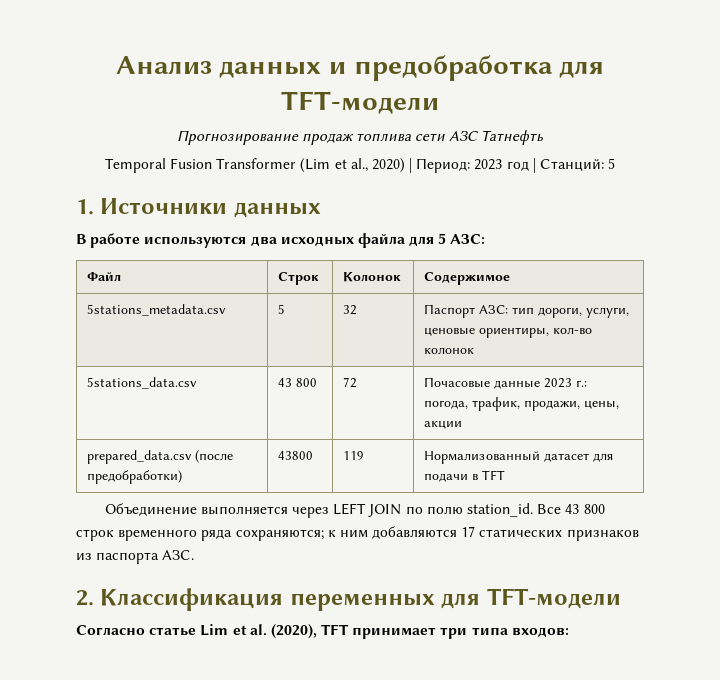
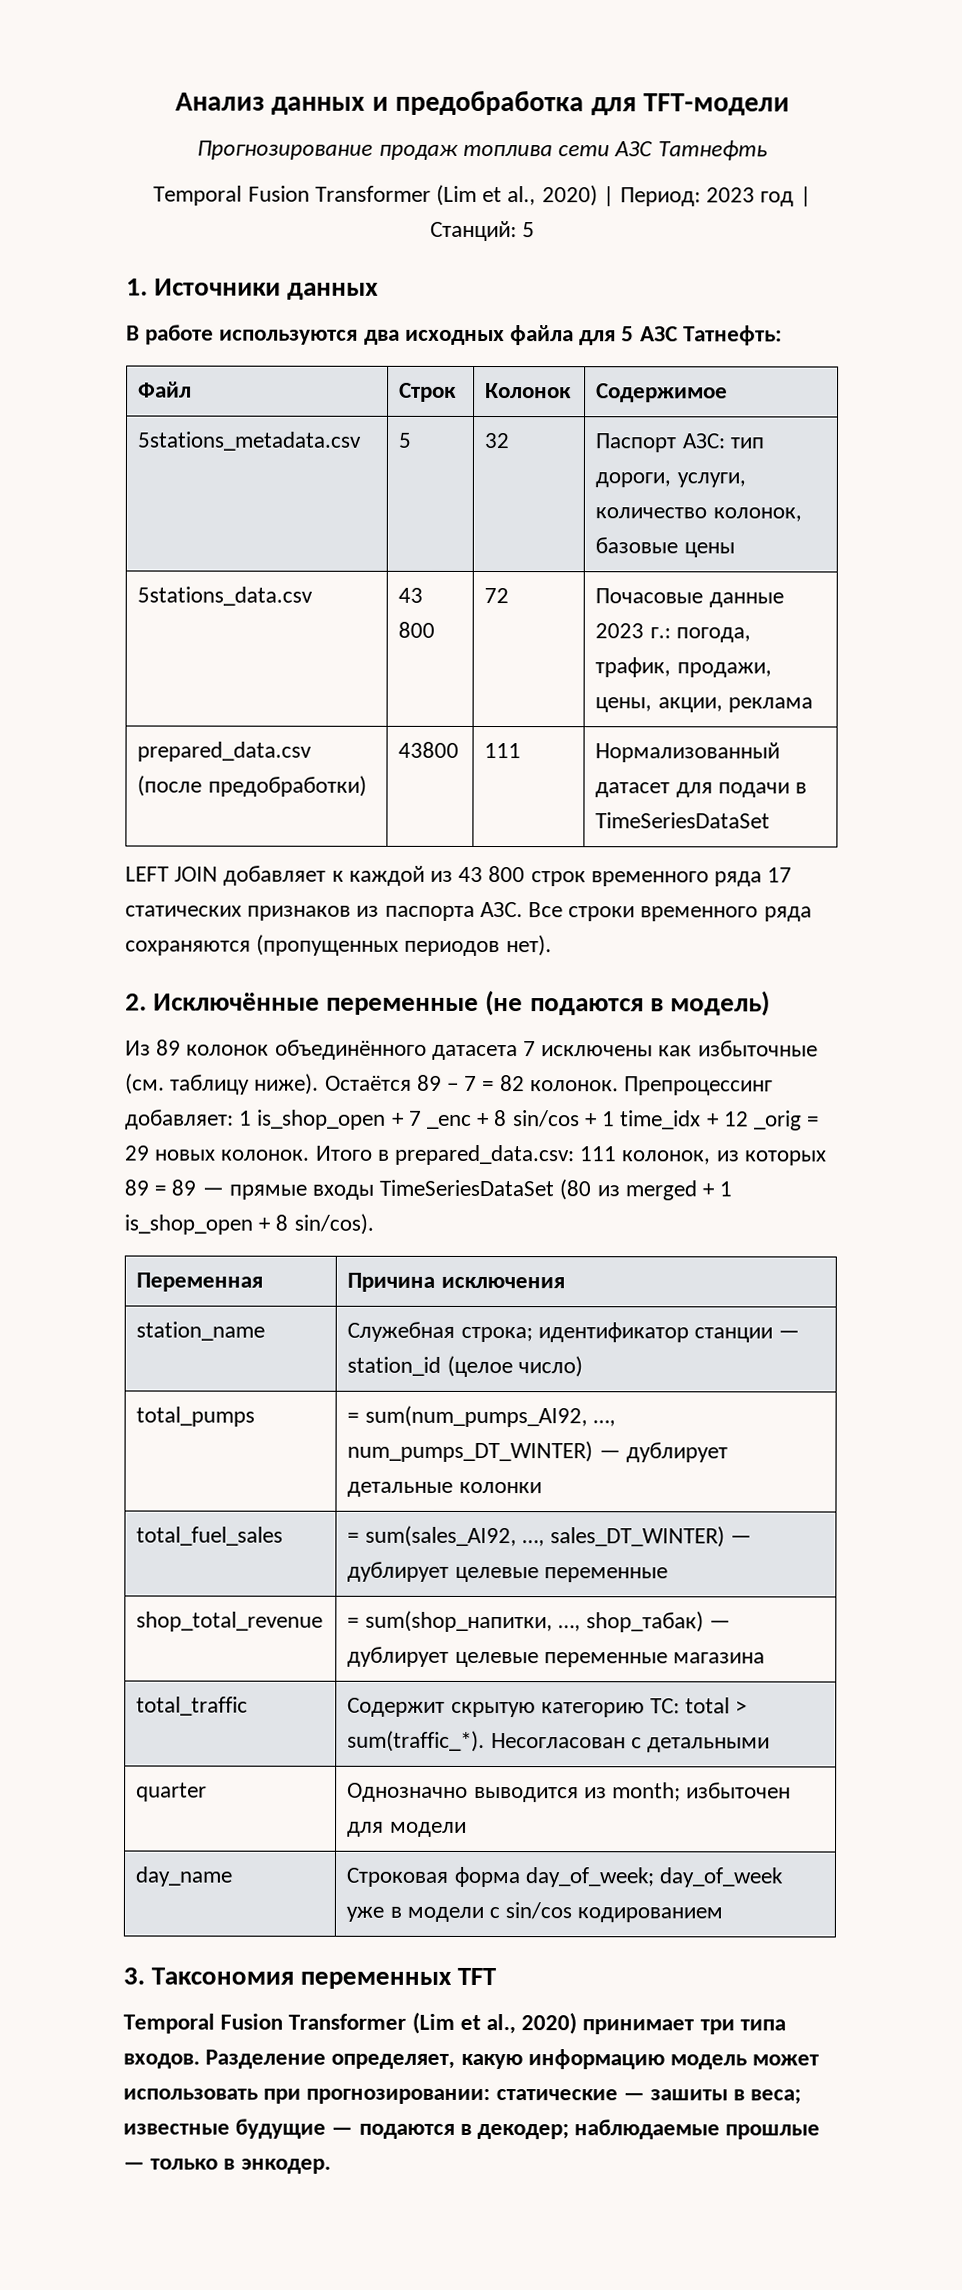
- В работе используются два исходных файла для 5 АЗС:
+ В работе используются два исходных файла для 5 АЗС Татнефть:
- 5stations_metadata.csv | 5 | 32 | Паспорт АЗС: тип дороги, услуги, ценовые ориентиры, кол-во колонок
+ 5stations_metadata.csv | 5 | 32 | Паспорт АЗС: тип дороги, услуги, количество колонок, базовые цены
- 5stations_data.csv | 43 800 | 72 | Почасовые данные 2023 г.: погода, трафик, продажи, цены, акции
+ 5stations_data.csv | 43 800 | 72 | Почасовые данные 2023 г.: погода, трафик, продажи, цены, акции, реклама
- prepared_data.csv (после предобработки) | 43800 | 119 | Нормализованный датасет для подачи в TFT
- Объединение выполняется через LEFT JOIN по полю station_id. Все 43 800 строк временного ряда сохраняются; к ним добавляются 17 статических признаков из паспорта АЗС.
- 2. Классификация переменных для TFT-модели
- Согласно статье Lim et al. (2020), TFT принимает три типа входов:
+ prepared_data.csv (после предобработки) | 43800 | 111 | Нормализованный датасет для подачи в TimeSeriesDataSet
+ LEFT JOIN добавляет к каждой из 43 800 строк временного ряда 17 статических признаков из паспорта АЗС. Все строки временного ряда сохраняются (пропущенных периодов нет).
+ 2. Исключённые переменные (не подаются в модель)
+ Из 89 колонок объединённого датасета 7 исключены как избыточные (см. таблицу ниже). Остаётся 89 − 7 = 82 колонок. Препроцессинг добавляет: 1 is_shop_open + 7 _enc + 8 sin/cos + 1 time_idx + 12 _orig = 29 новых колонок. Итого в prepared_data.csv: 111 колонок, из которых 89 = 89 — прямые входы TimeSeriesDataSet (80 из merged + 1 is_shop_open + 8 sin/cos).
+ Переменная | Причина исключения
+ station_name | Служебная строка; идентификатор станции — station_id (целое число)
+ total_pumps | = sum(num_pumps_AI92, …, num_pumps_DT_WINTER) — дублирует детальные колонки
+ total_fuel_sales | = sum(sales_AI92, …, sales_DT_WINTER) — дублирует целевые переменные
+ shop_total_revenue | = sum(shop_напитки, …, shop_табак) — дублирует целевые переменные магазина
+ total_traffic | Содержит скрытую категорию ТС: total > sum(traffic_*). Несогласован с детальными
+ quarter | Однозначно выводится из month; избыточен для модели
+ day_name | Строковая форма day_of_week; day_of_week уже в модели c sin/cos кодированием
+ 3. Таксономия переменных TFT
+ Temporal Fusion Transformer (Lim et al., 2020) принимает три типа входов. Разделение определяет, какую информацию модель может использовать при прогнозировании: статические — зашиты в веса; известные будущие — подаются в декодер; наблюдаемые прошлые — только в энкодер.

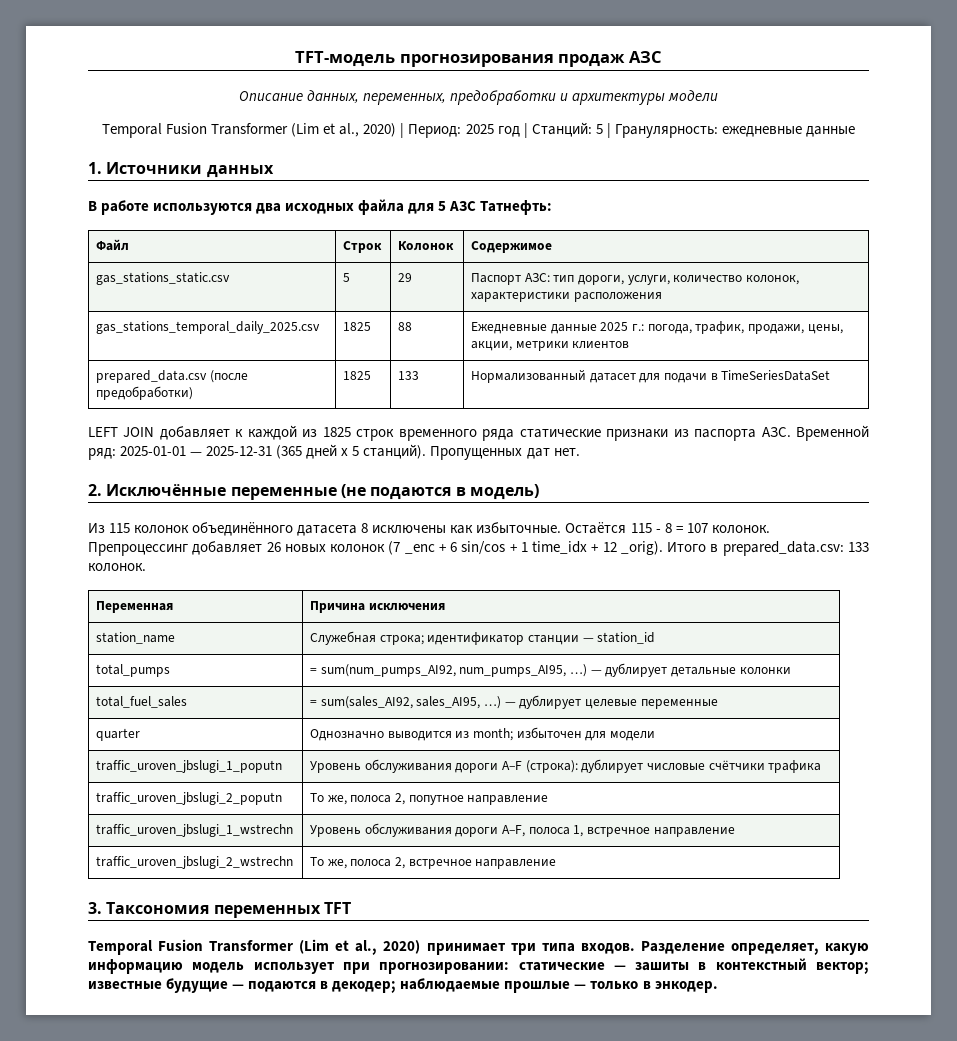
- Анализ данных и предобработка для TFT-модели
- Прогнозирование продаж топлива сети АЗС Татнефть
+ TFT-модель прогнозирования продаж АЗС
+ Описание данных, переменных, предобработки и архитектуры модели
- Temporal Fusion Transformer (Lim et al., 2020) | Период: 2023 год | Станций: 5
+ Temporal Fusion Transformer (Lim et al., 2020) | Период: 2025 год | Станций: 5 | Гранулярность: ежедневные данные
- 5stations_metadata.csv | 5 | 32 | Паспорт АЗС: тип дороги, услуги, количество колонок, базовые цены
- 5stations_data.csv | 43 800 | 72 | Почасовые данные 2023 г.: погода, трафик, продажи, цены, акции, реклама
+ gas_stations_static.csv | 5 | 29 | Паспорт АЗС: тип дороги, услуги, количество колонок, характеристики расположения
+ gas_stations_temporal_daily_2025.csv | 1825 | 88 | Ежедневные данные 2025 г.: погода, трафик, продажи, цены, акции, метрики клиентов
- prepared_data.csv (после предобработки) | 43800 | 111 | Нормализованный датасет для подачи в TimeSeriesDataSet
+ prepared_data.csv (после предобработки) | 1825 | 133 | Нормализованный датасет для подачи в TimeSeriesDataSet
- LEFT JOIN добавляет к каждой из 43 800 строк временного ряда 17 статических признаков из паспорта АЗС. Все строки временного ряда сохраняются (пропущенных периодов нет).
+ LEFT JOIN добавляет к каждой из 1825 строк временного ряда статические признаки из паспорта АЗС. Временной ряд: 2025-01-01 — 2025-12-31 (365 дней x 5 станций). Пропущенных дат нет.
- Из 89 колонок объединённого датасета 7 исключены как избыточные (см. таблицу ниже). Остаётся 89 − 7 = 82 колонок. Препроцессинг добавляет: 1 is_shop_open + 7 _enc + 8 sin/cos + 1 time_idx + 12 _orig = 29 новых колонок. Итого в prepared_data.csv: 111 колонок, из которых 89 = 89 — прямые входы TimeSeriesDataSet (80 из merged + 1 is_shop_open + 8 sin/cos).
+ Из 115 колонок объединённого датасета 8 исключены как избыточные. Остаётся 115 - 8 = 107 колонок. Препроцессинг добавляет 26 новых колонок (7 _enc + 6 sin/cos + 1 time_idx + 12 _orig). Итого в prepared_data.csv: 133 колонок.
- station_name | Служебная строка; идентификатор станции — station_id (целое число)
+ station_name | Служебная строка; идентификатор станции — station_id
- total_pumps | = sum(num_pumps_AI92, …, num_pumps_DT_WINTER) — дублирует детальные колонки
+ total_pumps | = sum(num_pumps_AI92, num_pumps_AI95, …) — дублирует детальные колонки
- total_fuel_sales | = sum(sales_AI92, …, sales_DT_WINTER) — дублирует целевые переменные
- shop_total_revenue | = sum(shop_напитки, …, shop_табак) — дублирует целевые переменные магазина
- total_traffic | Содержит скрытую категорию ТС: total > sum(traffic_*). Несогласован с детальными
+ total_fuel_sales | = sum(sales_AI92, sales_AI95, …) — дублирует целевые переменные
- day_name | Строковая форма day_of_week; day_of_week уже в модели c sin/cos кодированием
+ traffic_uroven_jbslugi_1_poputn | Уровень обслуживания дороги A–F (строка): дублирует числовые счётчики трафика
+ traffic_uroven_jbslugi_2_poputn | То же, полоса 2, попутное направление
+ traffic_uroven_jbslugi_1_wstrechn | Уровень обслуживания дороги A–F, полоса 1, встречное направление
+ traffic_uroven_jbslugi_2_wstrechn | То же, полоса 2, встречное направление
- Разделение определяет, какую информацию модель может использовать при прогнозировании: статические — зашиты в веса; известные будущие — подаются в декодер; наблюдаемые прошлые — только в энкодер.
+ Разделение определяет, какую информацию модель использует при прогнозировании: статические — зашиты в контекстный вектор; известные будущие — подаются в декодер; наблюдаемые прошлые — только в энкодер.

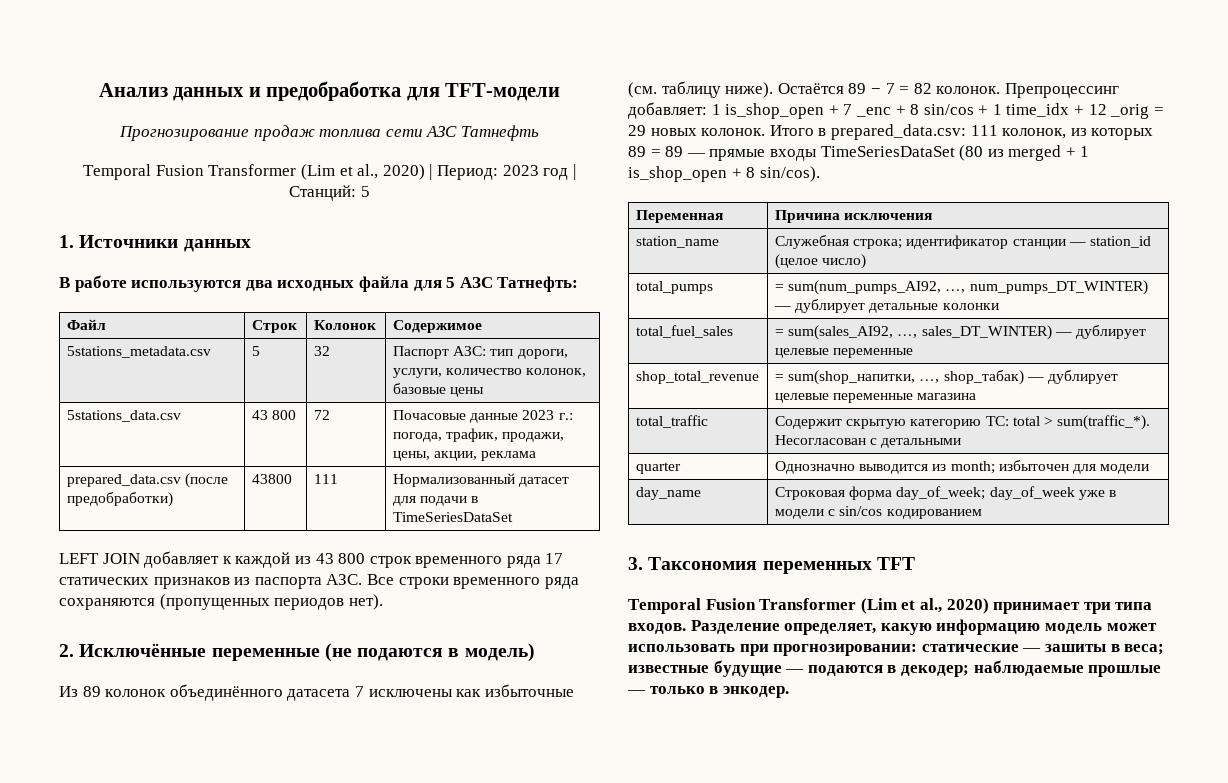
- TFT-модель прогнозирования продаж АЗС
- Описание данных, переменных, предобработки и архитектуры модели
+ Анализ данных и предобработка для TFT-модели
+ Прогнозирование продаж топлива сети АЗС Татнефть
- Temporal Fusion Transformer (Lim et al., 2020) | Период: 2025 год | Станций: 5 | Гранулярность: ежедневные данные
+ Temporal Fusion Transformer (Lim et al., 2020) | Период: 2023 год | Станций: 5
- gas_stations_static.csv | 5 | 29 | Паспорт АЗС: тип дороги, услуги, количество колонок, характеристики расположения
- gas_stations_temporal_daily_2025.csv | 1825 | 88 | Ежедневные данные 2025 г.: погода, трафик, продажи, цены, акции, метрики клиентов
+ 5stations_metadata.csv | 5 | 32 | Паспорт АЗС: тип дороги, услуги, количество колонок, базовые цены
+ 5stations_data.csv | 43 800 | 72 | Почасовые данные 2023 г.: погода, трафик, продажи, цены, акции, реклама
- prepared_data.csv (после предобработки) | 1825 | 133 | Нормализованный датасет для подачи в TimeSeriesDataSet
+ prepared_data.csv (после предобработки) | 43800 | 111 | Нормализованный датасет для подачи в TimeSeriesDataSet
- LEFT JOIN добавляет к каждой из 1825 строк временного ряда статические признаки из паспорта АЗС. Временной ряд: 2025-01-01 — 2025-12-31 (365 дней x 5 станций). Пропущенных дат нет.
+ LEFT JOIN добавляет к каждой из 43 800 строк временного ряда 17 статических признаков из паспорта АЗС. Все строки временного ряда сохраняются (пропущенных периодов нет).
- Из 115 колонок объединённого датасета 8 исключены как избыточные. Остаётся 115 - 8 = 107 колонок. Препроцессинг добавляет 26 новых колонок (7 _enc + 6 sin/cos + 1 time_idx + 12 _orig). Итого в prepared_data.csv: 133 колонок.
+ Из 89 колонок объединённого датасета 7 исключены как избыточные (см. таблицу ниже). Остаётся 89 − 7 = 82 колонок. Препроцессинг добавляет: 1 is_shop_open + 7 _enc + 8 sin/cos + 1 time_idx + 12 _orig = 29 новых колонок. Итого в prepared_data.csv: 111 колонок, из которых 89 = 89 — прямые входы TimeSeriesDataSet (80 из merged + 1 is_shop_open + 8 sin/cos).
- station_name | Служебная строка; идентификатор станции — station_id
+ station_name | Служебная строка; идентификатор станции — station_id (целое число)
- total_pumps | = sum(num_pumps_AI92, num_pumps_AI95, …) — дублирует детальные колонки
+ total_pumps | = sum(num_pumps_AI92, …, num_pumps_DT_WINTER) — дублирует детальные колонки
- total_fuel_sales | = sum(sales_AI92, sales_AI95, …) — дублирует целевые переменные
+ total_fuel_sales | = sum(sales_AI92, …, sales_DT_WINTER) — дублирует целевые переменные
+ shop_total_revenue | = sum(shop_напитки, …, shop_табак) — дублирует целевые переменные магазина
+ total_traffic | Содержит скрытую категорию ТС: total > sum(traffic_*). Несогласован с детальными
- traffic_uroven_jbslugi_1_poputn | Уровень обслуживания дороги A–F (строка): дублирует числовые счётчики трафика
- traffic_uroven_jbslugi_2_poputn | То же, полоса 2, попутное направление
- traffic_uroven_jbslugi_1_wstrechn | Уровень обслуживания дороги A–F, полоса 1, встречное направление
- traffic_uroven_jbslugi_2_wstrechn | То же, полоса 2, встречное направление
+ day_name | Строковая форма day_of_week; day_of_week уже в модели c sin/cos кодированием
- Разделение определяет, какую информацию модель использует при прогнозировании: статические — зашиты в контекстный вектор; известные будущие — подаются в декодер; наблюдаемые прошлые — только в энкодер.
+ Разделение определяет, какую информацию модель может использовать при прогнозировании: статические — зашиты в веса; известные будущие — подаются в декодер; наблюдаемые прошлые — только в энкодер.

